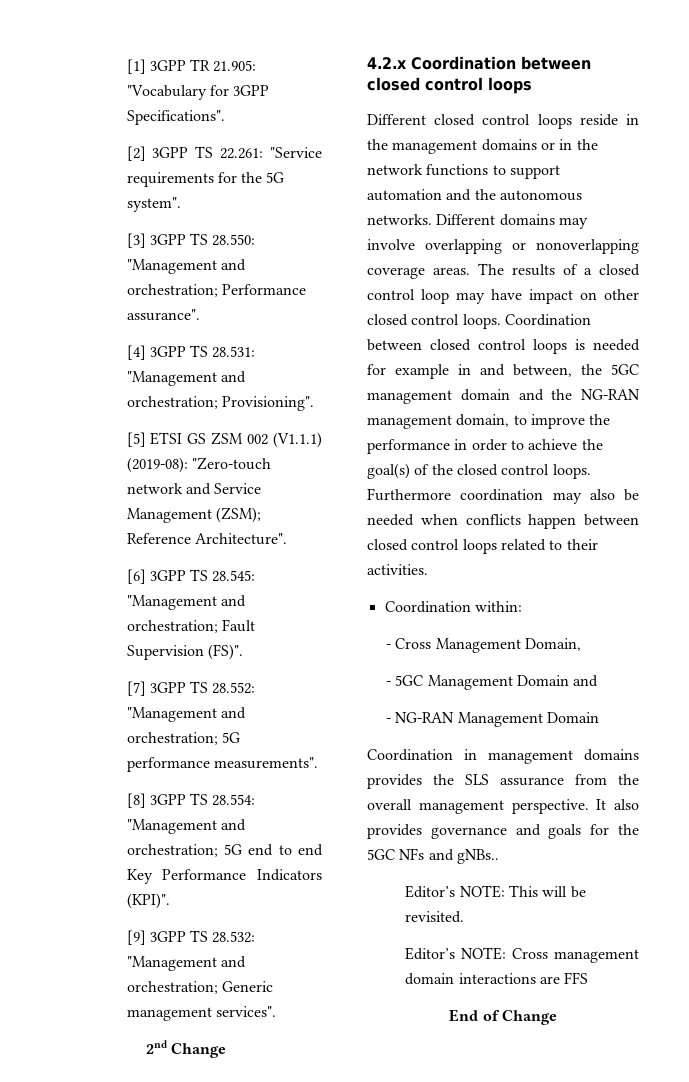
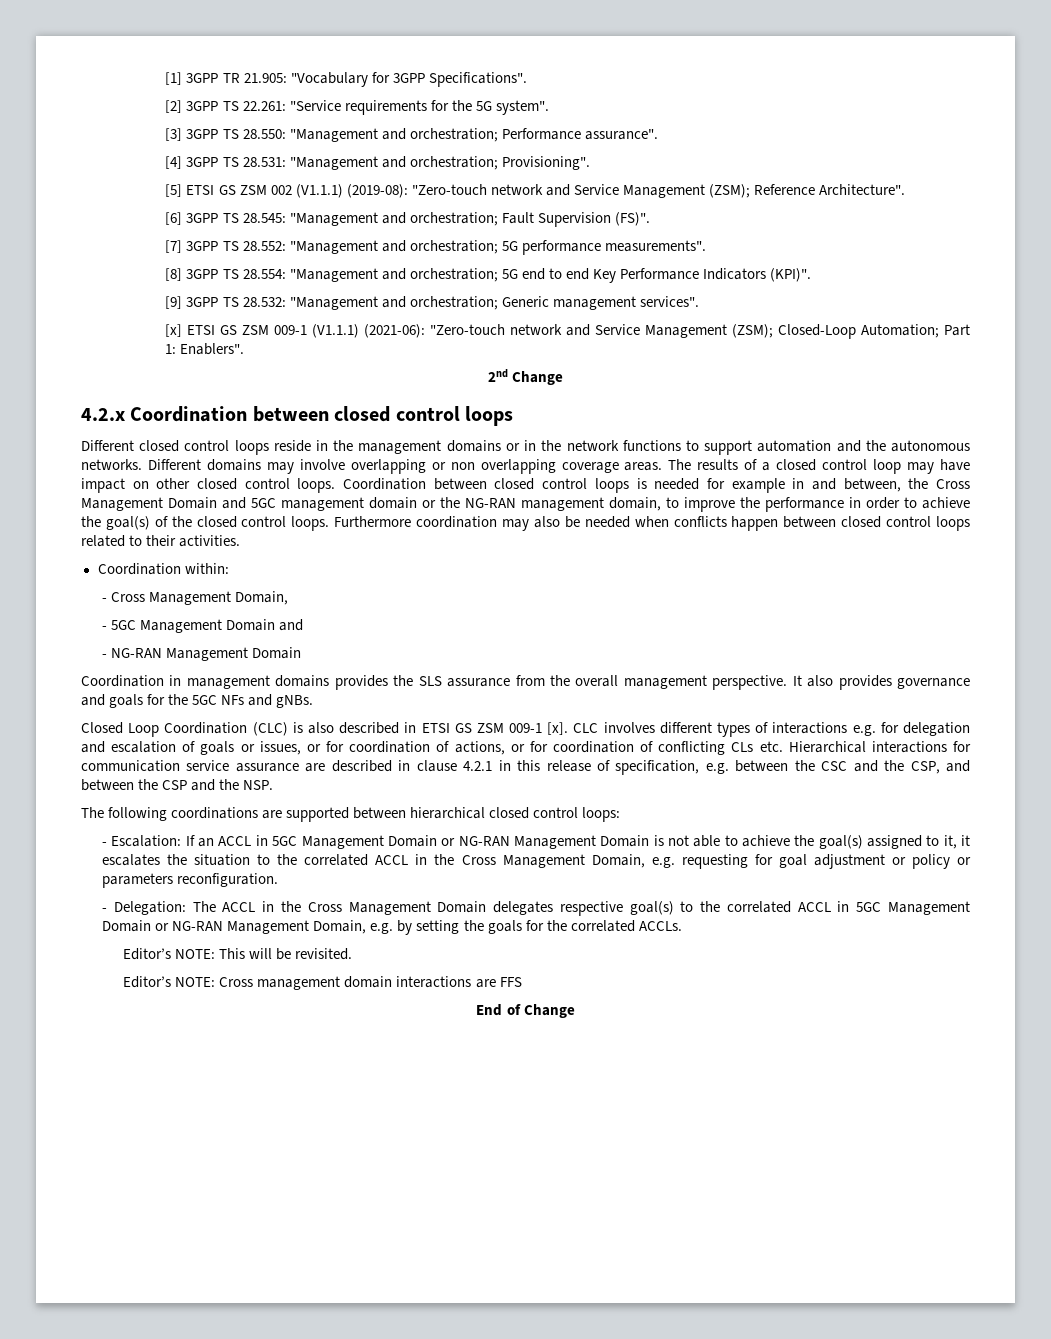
+ [x] ETSI GS ZSM 009-1 (V1.1.1) (2021-06): "Zero-touch network and Service Management (ZSM); Closed-Loop Automation; Part 1: Enablers".
- Different domains may involve overlapping or nonoverlapping coverage areas.
+ Different domains may involve overlapping or non overlapping coverage areas.
- Coordination between closed control loops is needed for example in and between, the 5GC management domain and the NG-RAN management domain, to improve the performance in order to achieve the goal(s) of the closed control loops.
+ Coordination between closed control loops is needed for example in and between, the Cross Management Domain and 5GC management domain or the NG-RAN management domain, to improve the performance in order to achieve the goal(s) of the closed control loops.
- It also provides governance and goals for the 5GC NFs and gNBs..
+ It also provides governance and goals for the 5GC NFs and gNBs.
+ Closed Loop Coordination (CLC) is also described in ETSI GS ZSM 009-1 [x]. CLC involves different types of interactions e.g. for delegation and escalation of goals or issues, or for coordination of actions, or for coordination of conflicting CLs etc. Hierarchical interactions for communication service assurance are described in clause 4.2.1 in this release of specification, e.g. between the CSC and the CSP, and between the CSP and the NSP.
+ The following coordinations are supported between hierarchical closed control loops:
+ - Escalation: If an ACCL in 5GC Management Domain or NG-RAN Management Domain is not able to achieve the goal(s) assigned to it, it escalates the situation to the correlated ACCL in the Cross Management Domain, e.g. requesting for goal adjustment or policy or parameters reconfiguration.
+ - Delegation: The ACCL in the Cross Management Domain delegates respective goal(s) to the correlated ACCL in 5GC Management Domain or NG-RAN Management Domain, e.g. by setting the goals for the correlated ACCLs.

